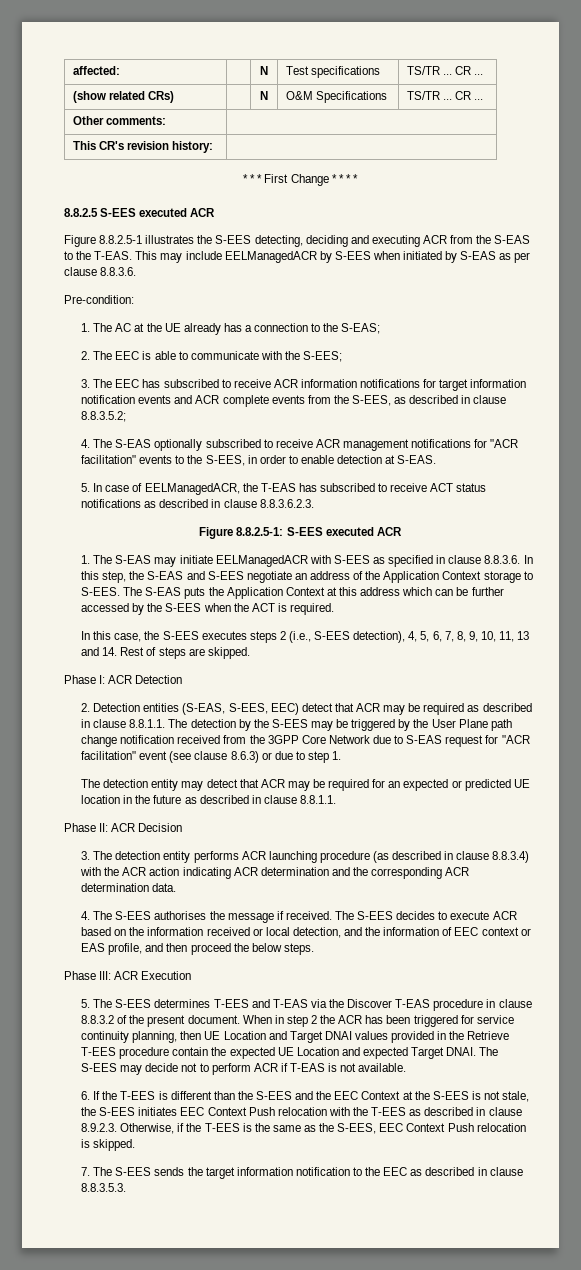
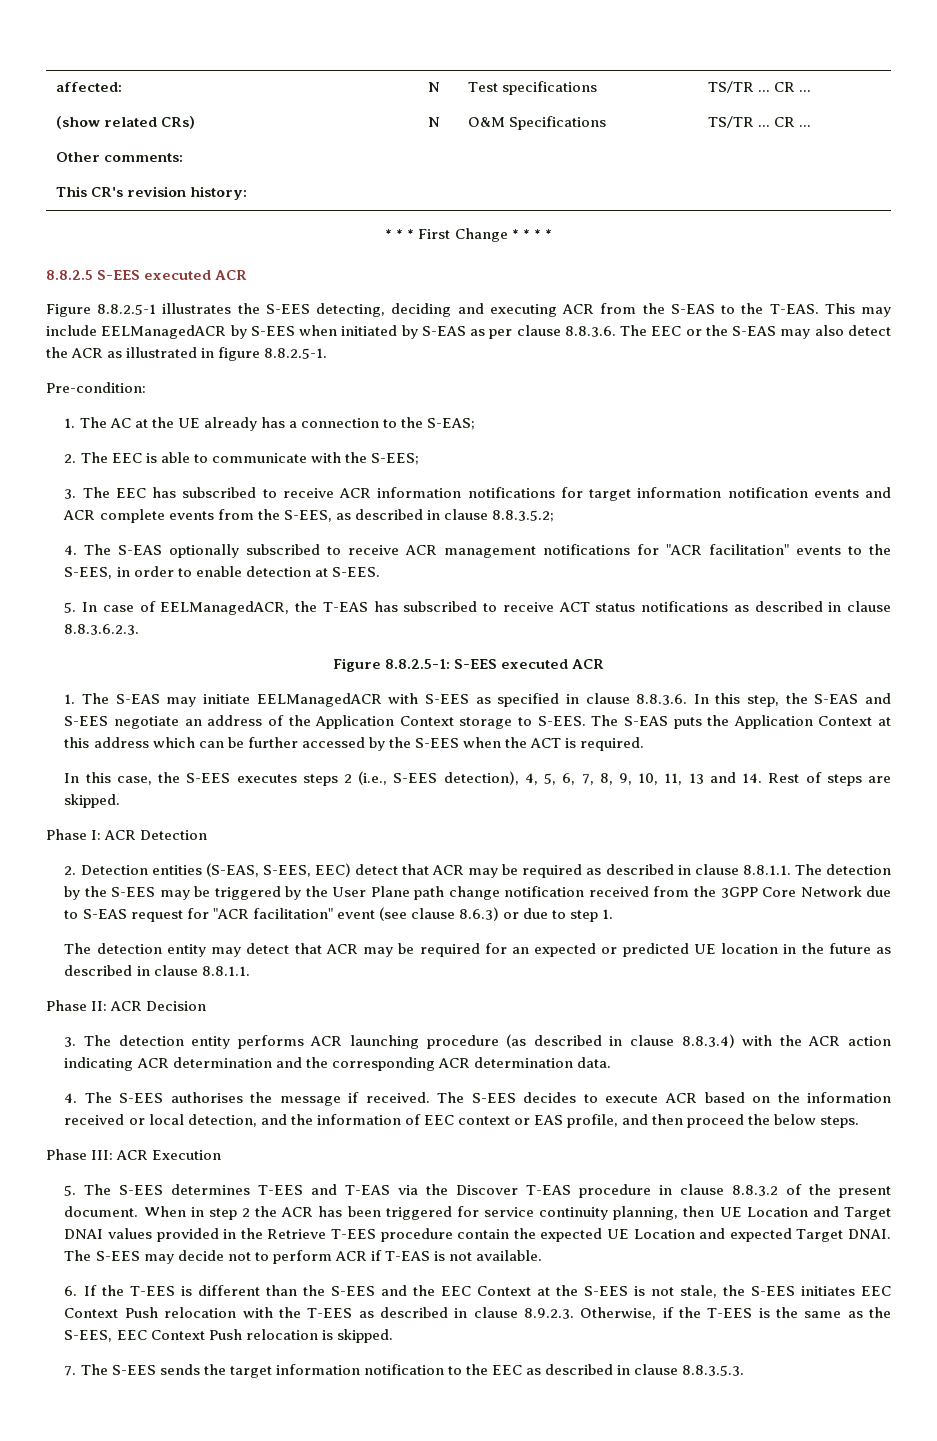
- This may include EELManagedACR by S-EES when initiated by S-EAS as per clause 8.8.3.6.
+ This may include EELManagedACR by S-EES when initiated by S-EAS as per clause 8.8.3.6. The EEC or the S-EAS may also detect the ACR as illustrated in figure 8.8.2.5-1.
- 4. The S-EAS optionally subscribed to receive ACR management notifications for "ACR facilitation" events to the S-EES, in order to enable detection at S-EAS.
+ 4. The S-EAS optionally subscribed to receive ACR management notifications for "ACR facilitation" events to the S-EES, in order to enable detection at S-EES.

